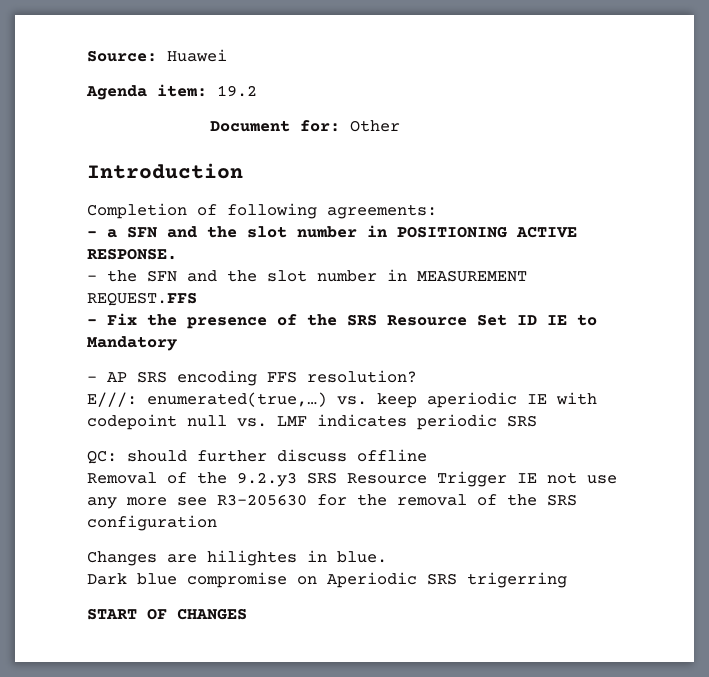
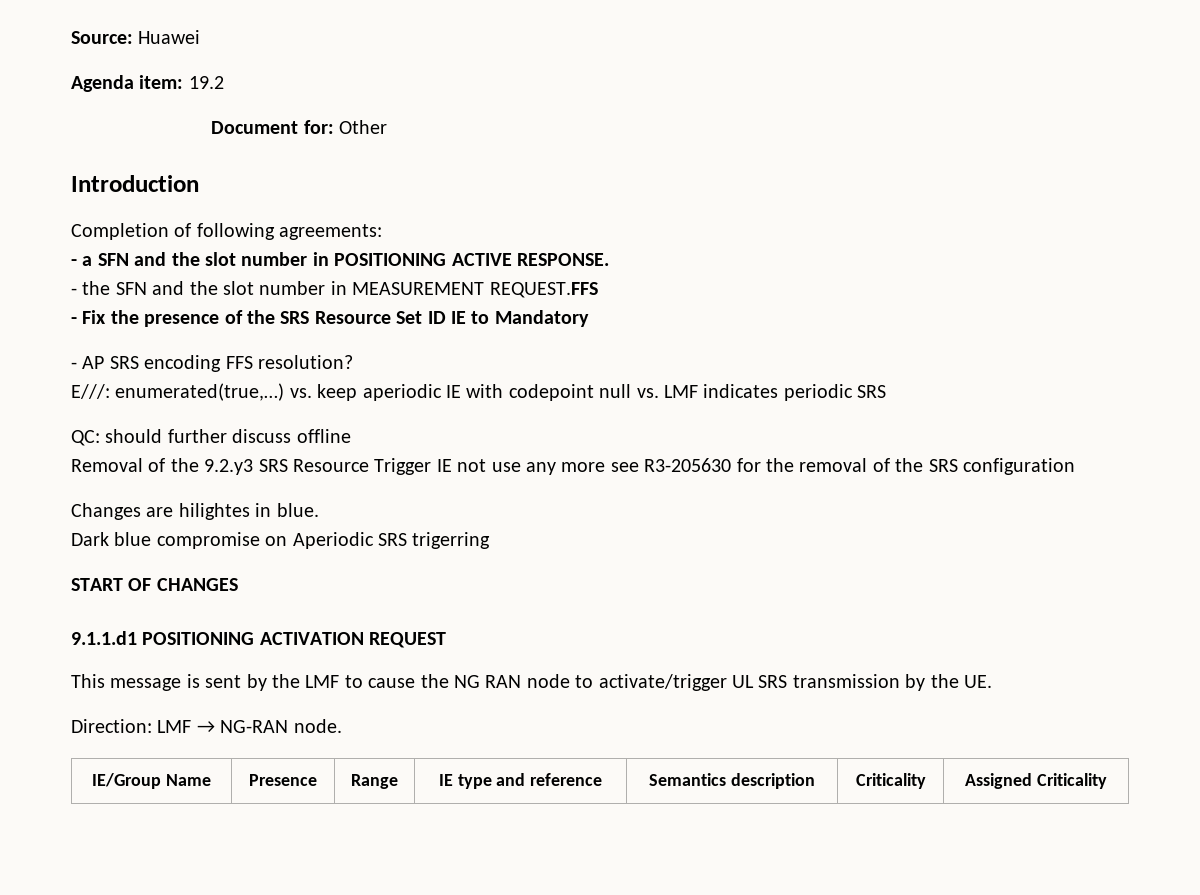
+ 9.1.1.d1 POSITIONING ACTIVATION REQUEST
+ This message is sent by the LMF to cause the NG RAN node to activate/trigger UL SRS transmission by the UE.
+ Direction: LMF → NG-RAN node.
+ IE/Group Name | Presence | Range | IE type and reference | Semantics description | Criticality | Assigned Criticality

